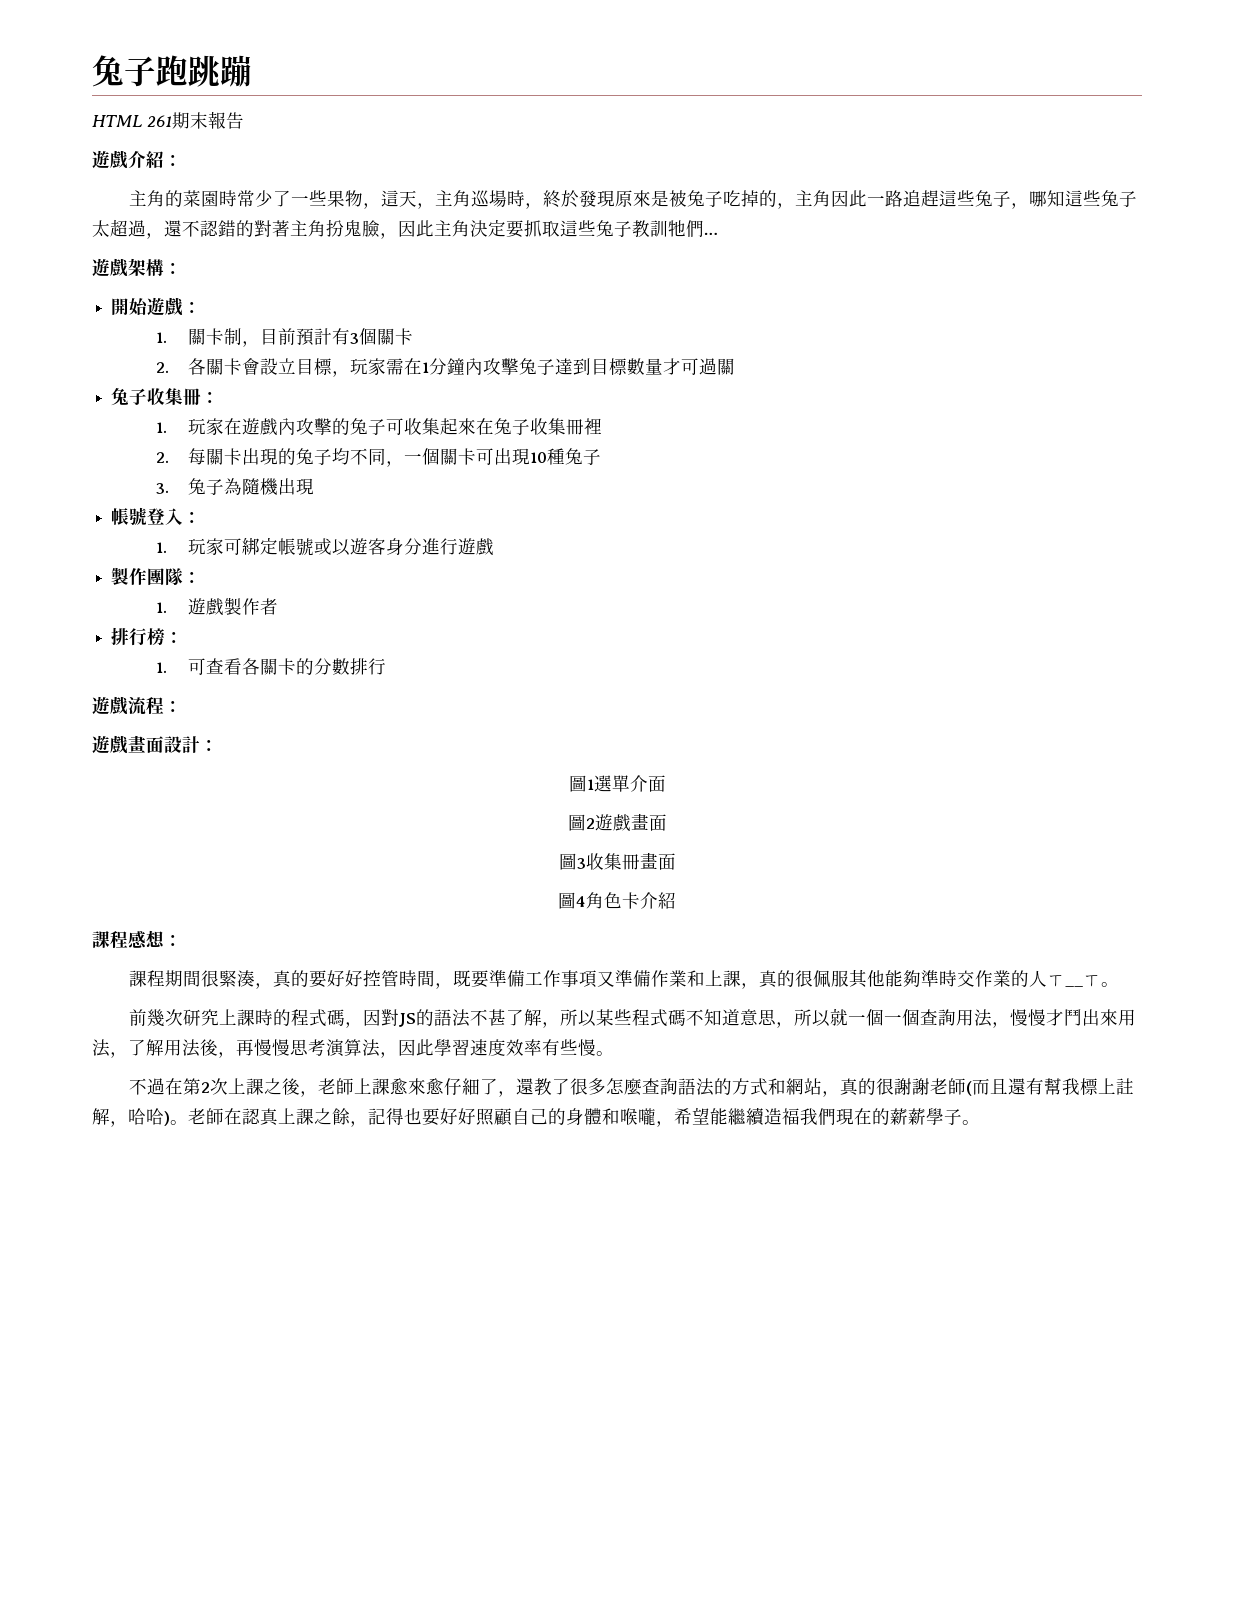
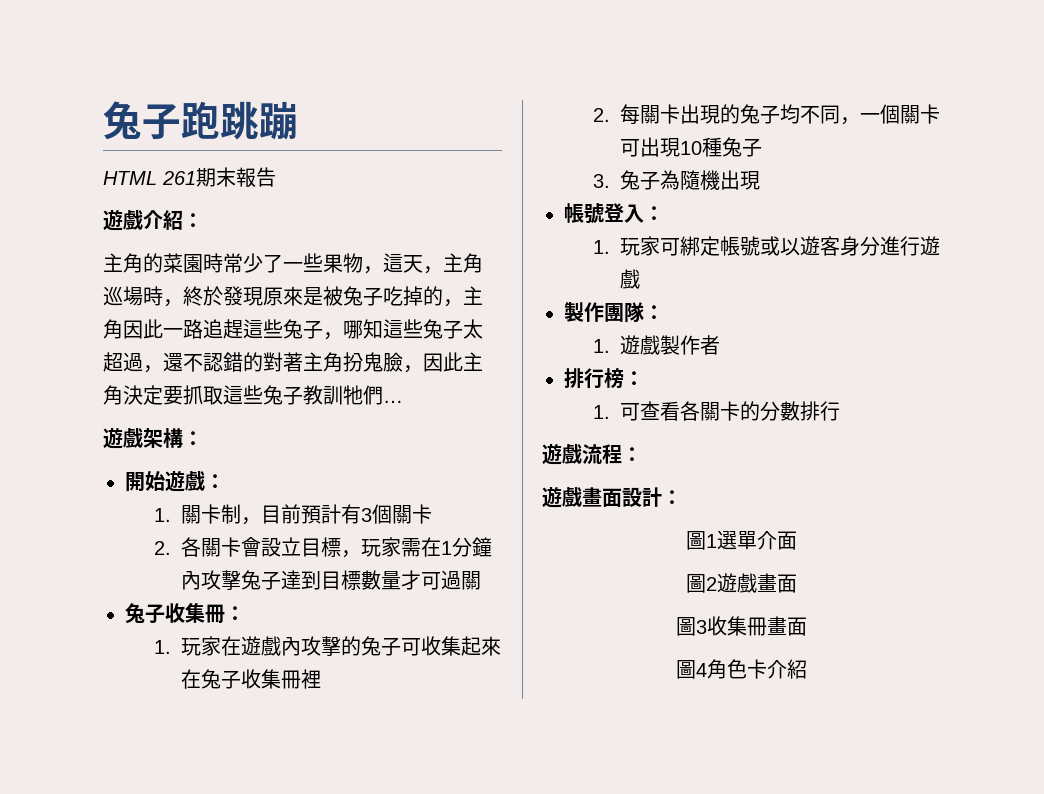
- 課程感想：
- 課程期間很緊湊，真的要好好控管時間，既要準備工作事項又準備作業和上課，真的很佩服其他能夠準時交作業的人ㄒ__ㄒ。
- 前幾次研究上課時的程式碼，因對JS的語法不甚了解，所以某些程式碼不知道意思，所以就一個一個查詢用法，慢慢才鬥出來用法，了解用法後，再慢慢思考演算法，因此學習速度效率有些慢。
- 不過在第2次上課之後，老師上課愈來愈仔細了，還教了很多怎麼查詢語法的方式和網站，真的很謝謝老師(而且還有幫我標上註解，哈哈)。老師在認真上課之餘，記得也要好好照顧自己的身體和喉嚨，希望能繼續造福我們現在的薪薪學子。

